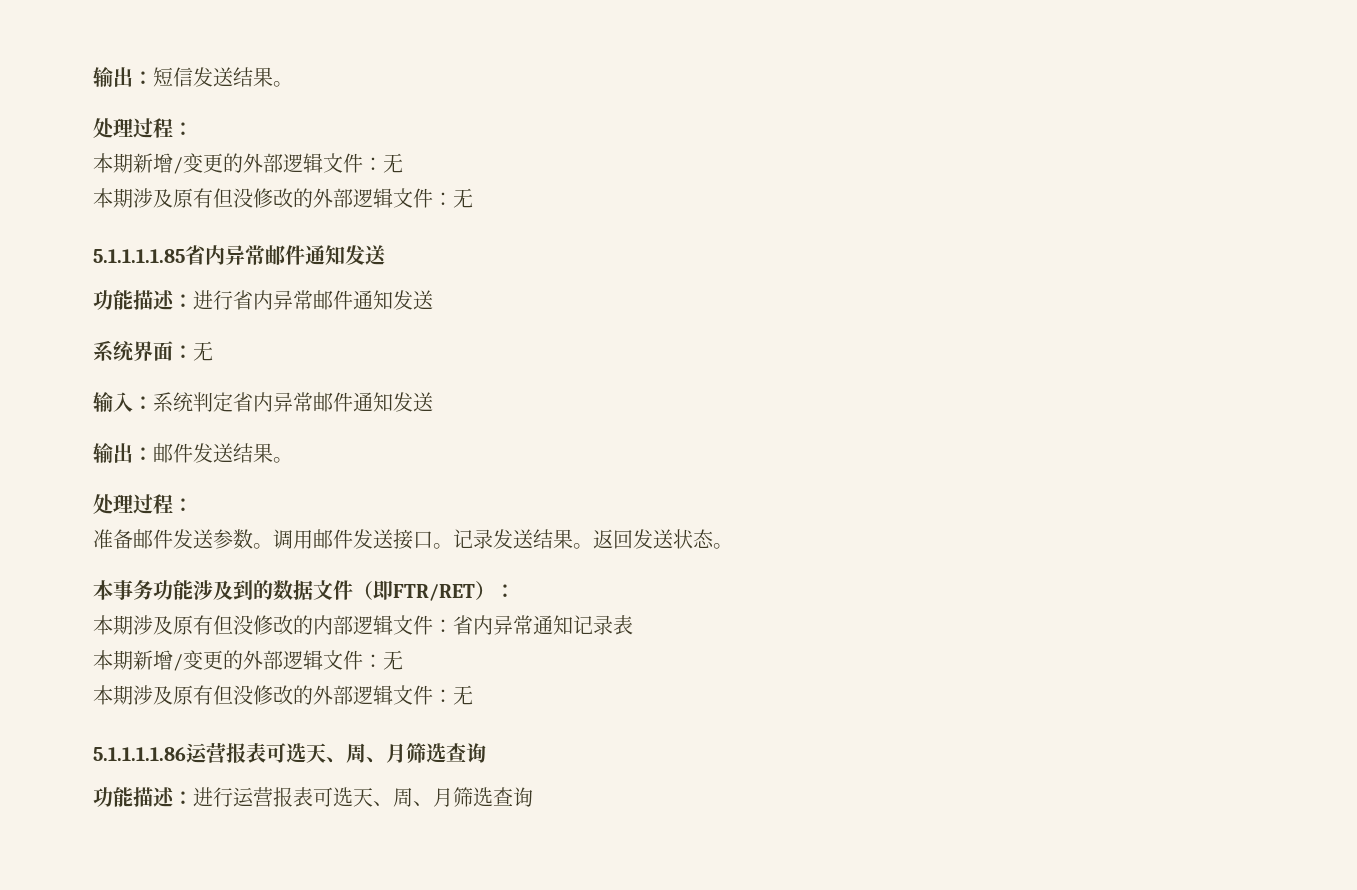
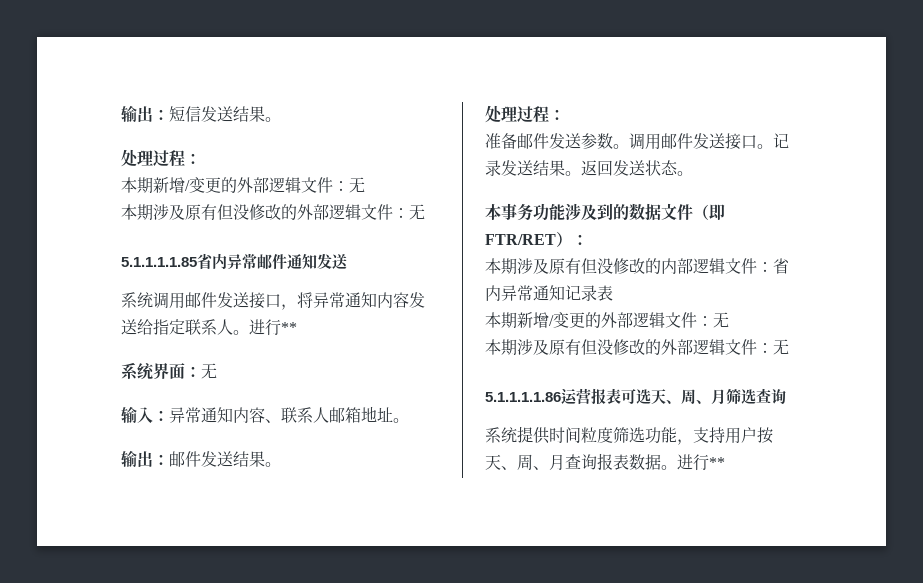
- 功能描述：进行省内异常邮件通知发送
+ 系统调用邮件发送接口，将异常通知内容发送给指定联系人。进行**
- 输入：系统判定省内异常邮件通知发送
+ 输入：异常通知内容、联系人邮箱地址。
- 功能描述：进行运营报表可选天、周、月筛选查询
+ 系统提供时间粒度筛选功能，支持用户按天、周、月查询报表数据。进行**

